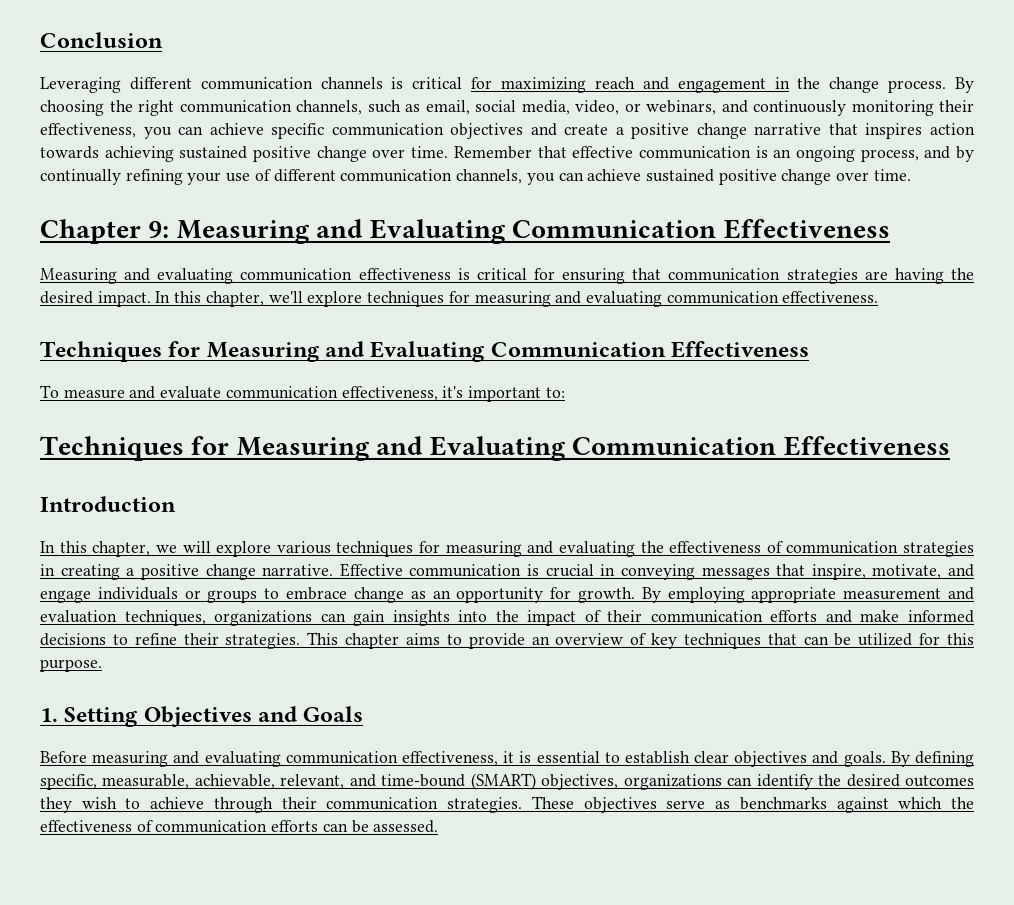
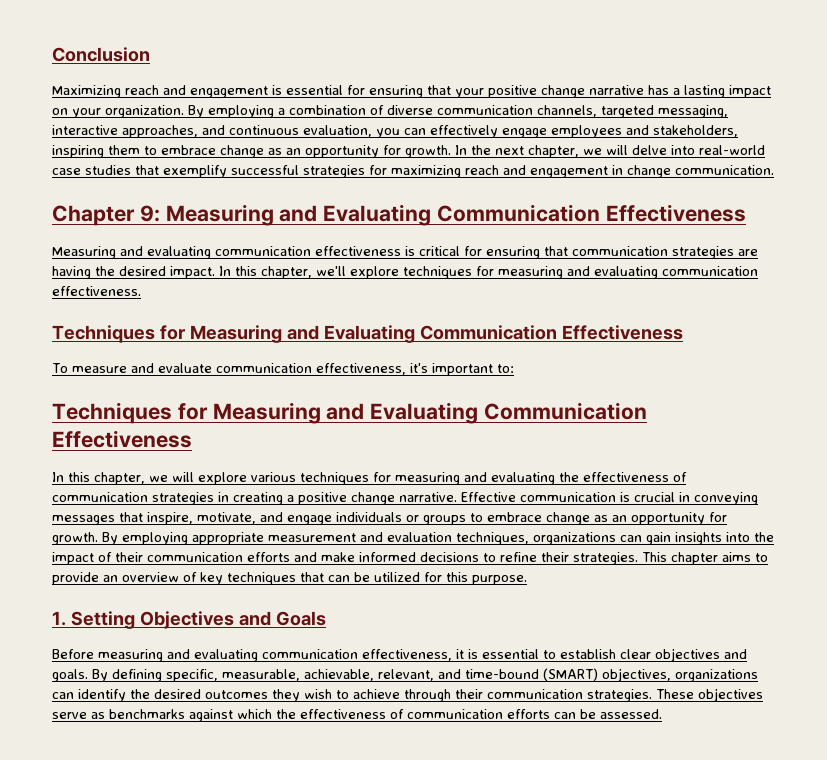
- Leveraging different communication channels is critical for maximizing reach and engagement in the change process. By choosing the right communication channels, such as email, social media, video, or webinars, and continuously monitoring their effectiveness, you can achieve specific communication objectives and create a positive change narrative that inspires action towards achieving sustained positive change over time. Remember that effective communication is an ongoing process, and by continually refining your use of different communication channels, you can achieve sustained positive change over time.
+ Maximizing reach and engagement is essential for ensuring that your positive change narrative has a lasting impact on your organization. By employing a combination of diverse communication channels, targeted messaging, interactive approaches, and continuous evaluation, you can effectively engage employees and stakeholders, inspiring them to embrace change as an opportunity for growth. In the next chapter, we will delve into real-world case studies that exemplify successful strategies for maximizing reach and engagement in change communication.
- Introduction

